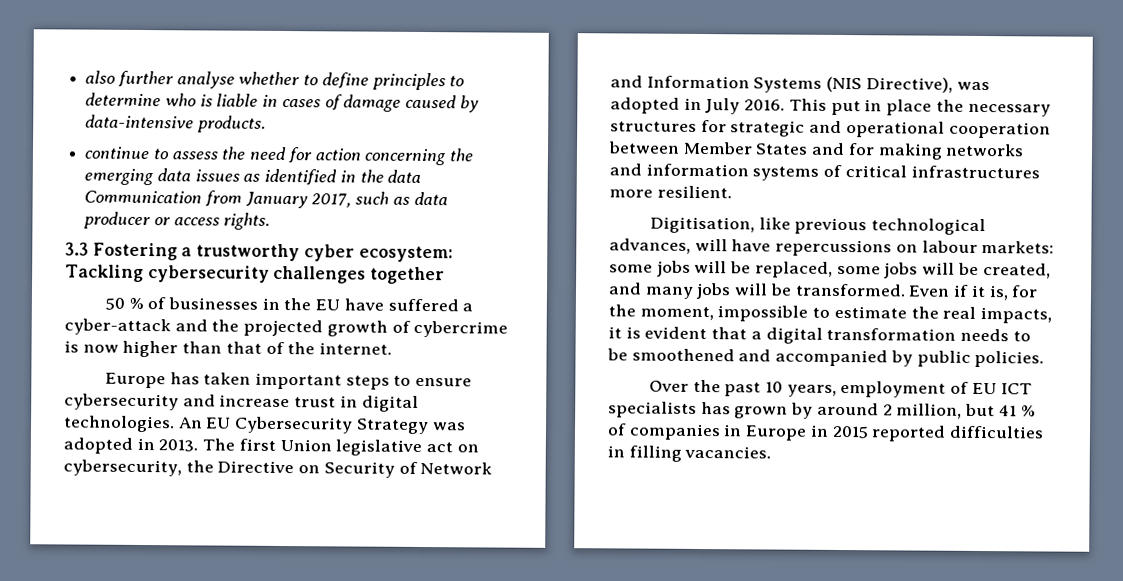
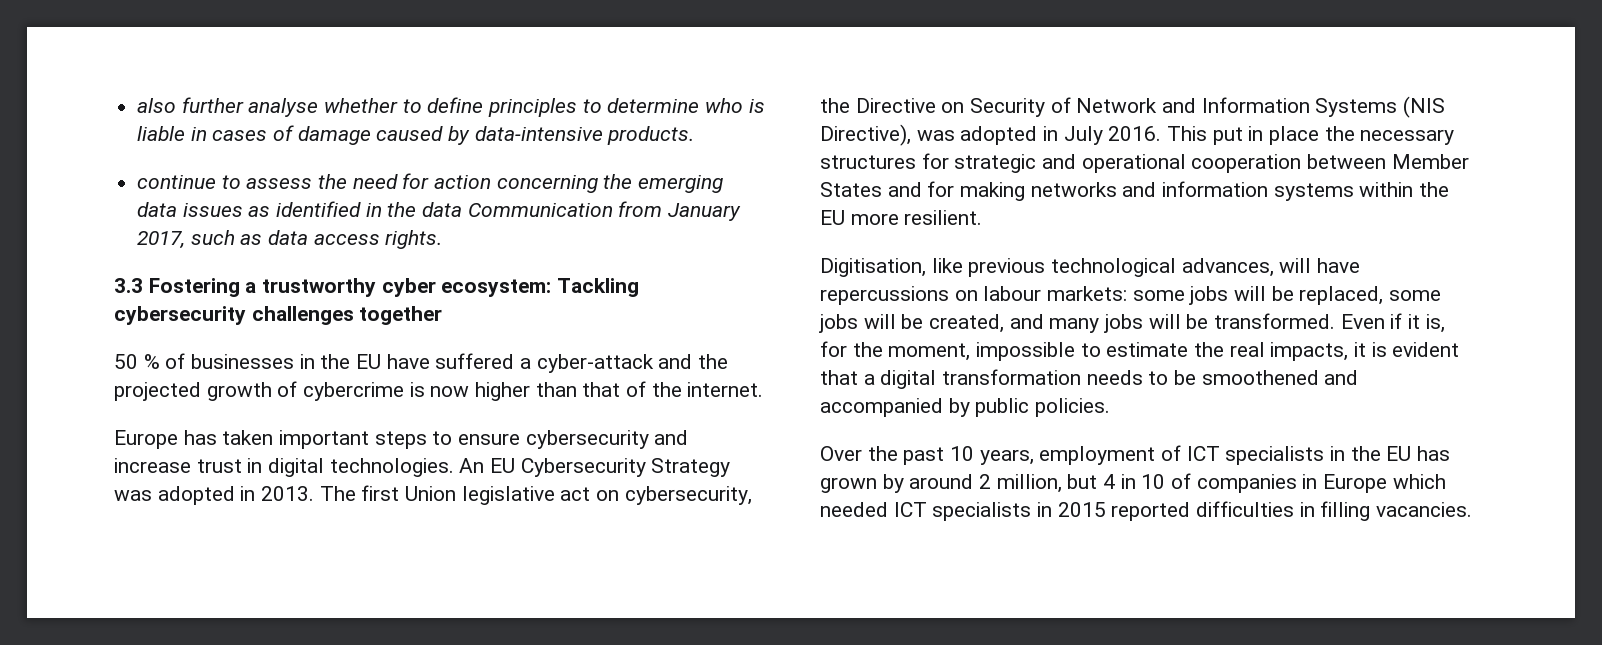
- continue to assess the need for action concerning the emerging data issues as identified in the data Communication from January 2017, such as data producer or access rights.
+ continue to assess the need for action concerning the emerging data issues as identified in the data Communication from January 2017, such as data access rights.
- This put in place the necessary structures for strategic and operational cooperation between Member States and for making networks and information systems of critical infrastructures more resilient.
+ This put in place the necessary structures for strategic and operational cooperation between Member States and for making networks and information systems within the EU more resilient.
- Over the past 10 years, employment of EU ICT specialists has grown by around 2 million, but 41 % of companies in Europe in 2015 reported difficulties in filling vacancies.
+ Over the past 10 years, employment of ICT specialists in the EU has grown by around 2 million, but 4 in 10 of companies in Europe which needed ICT specialists in 2015 reported difficulties in filling vacancies.

